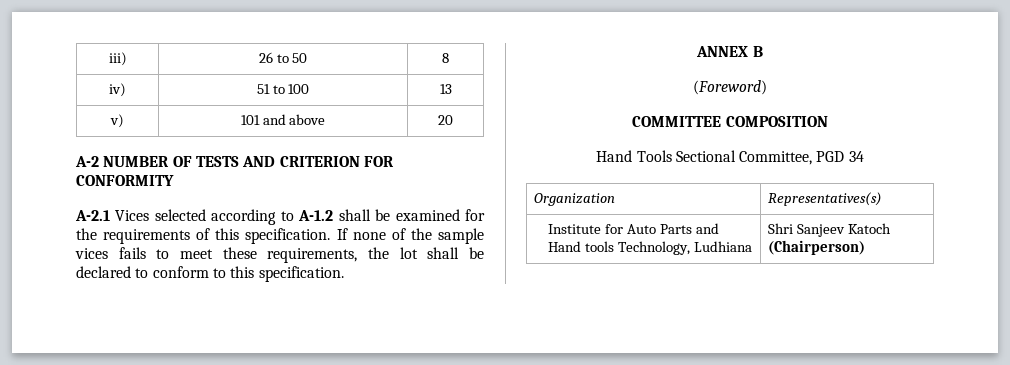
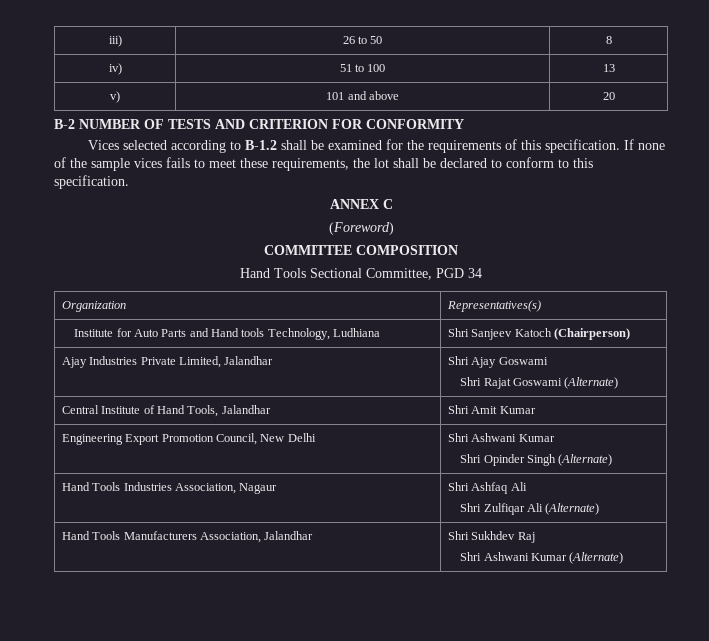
- A-2 NUMBER OF TESTS AND CRITERION FOR CONFORMITY
+ B-2 NUMBER OF TESTS AND CRITERION FOR CONFORMITY
- A-2.1 Vices selected according to A-1.2 shall be examined for the requirements of this specification.
+ Vices selected according to B-1.2 shall be examined for the requirements of this specification.
- ANNEX B
+ ANNEX C
+ Ajay Industries Private Limited, Jalandhar | Shri Ajay Goswami
+ Shri Rajat Goswami (Alternate)
+ Central Institute of Hand Tools, Jalandhar | Shri Amit Kumar
+ Engineering Export Promotion Council, New Delhi | Shri Ashwani Kumar
+ Shri Opinder Singh (Alternate)
+ Hand Tools Industries Association, Nagaur | Shri Ashfaq Ali
+ Shri Zulfiqar Ali (Alternate)
+ Hand Tools Manufacturers Association, Jalandhar | Shri Sukhdev Raj
+ Shri Ashwani Kumar (Alternate)

